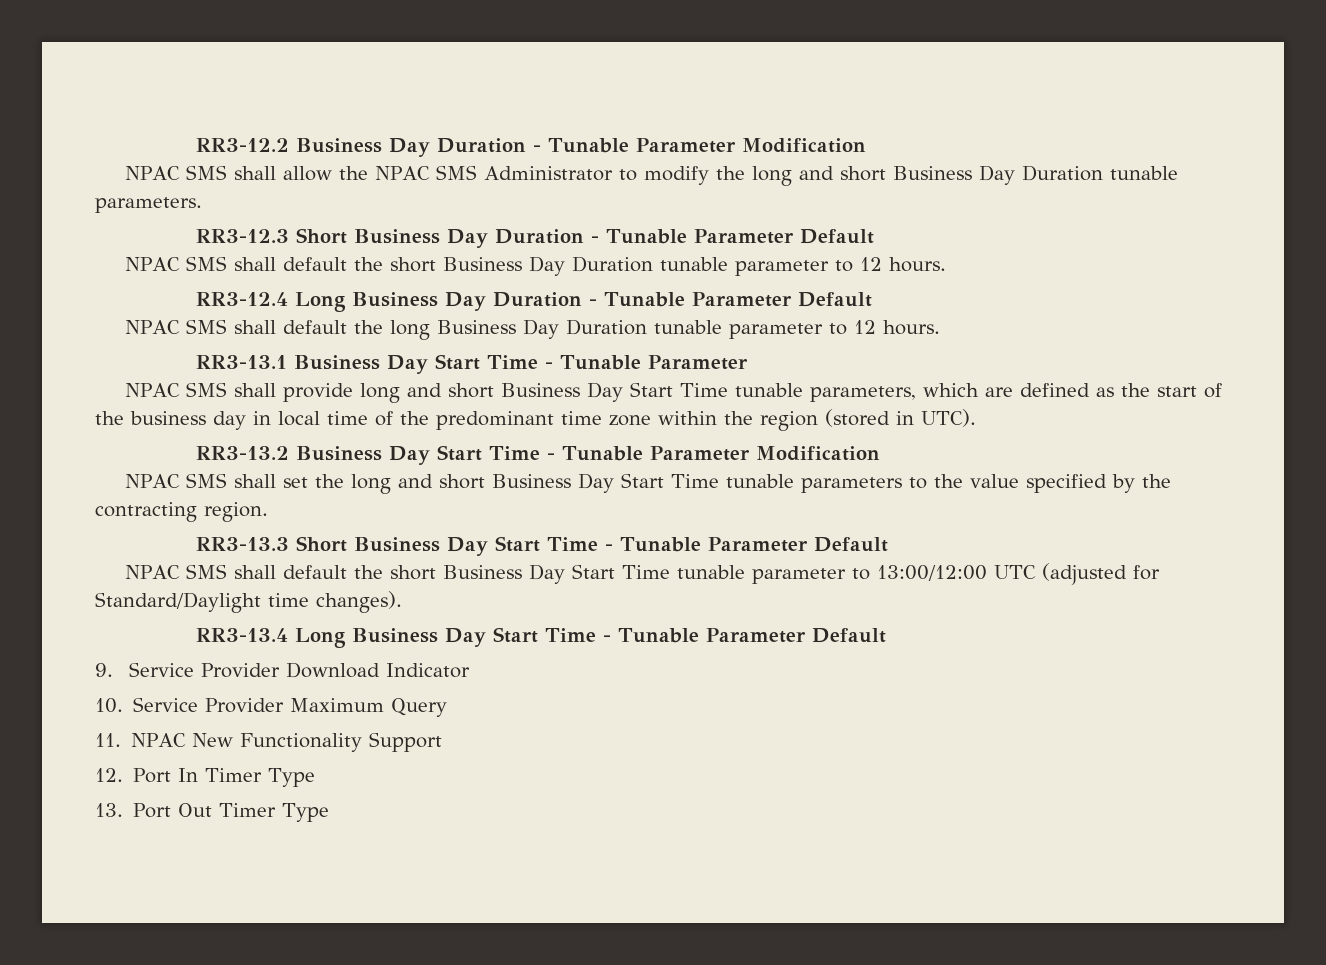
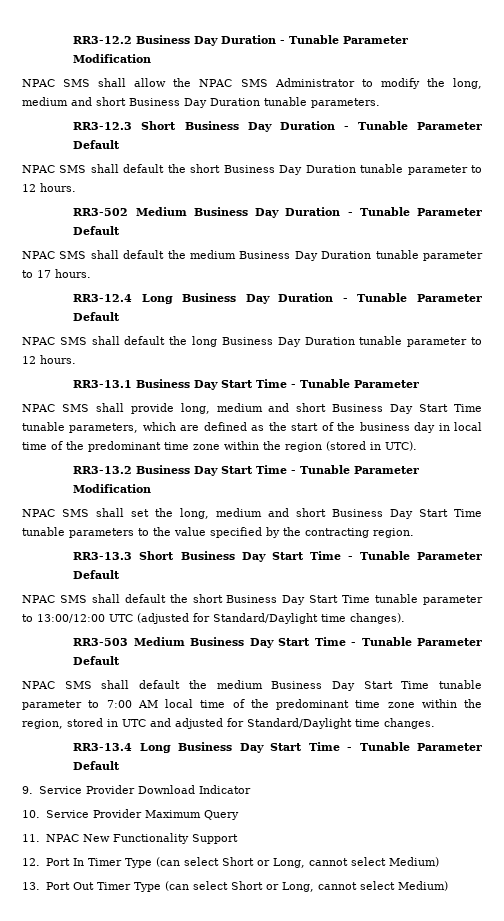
- NPAC SMS shall allow the NPAC SMS Administrator to modify the long and short Business Day Duration tunable parameters.
+ NPAC SMS shall allow the NPAC SMS Administrator to modify the long, medium and short Business Day Duration tunable parameters.
+ RR3-502 Medium Business Day Duration - Tunable Parameter Default
+ NPAC SMS shall default the medium Business Day Duration tunable parameter to 17 hours.
- NPAC SMS shall provide long and short Business Day Start Time tunable parameters, which are defined as the start of the business day in local time of the predominant time zone within the region (stored in UTC).
+ NPAC SMS shall provide long, medium and short Business Day Start Time tunable parameters, which are defined as the start of the business day in local time of the predominant time zone within the region (stored in UTC).
- NPAC SMS shall set the long and short Business Day Start Time tunable parameters to the value specified by the contracting region.
+ NPAC SMS shall set the long, medium and short Business Day Start Time tunable parameters to the value specified by the contracting region.
+ RR3-503 Medium Business Day Start Time - Tunable Parameter Default
+ NPAC SMS shall default the medium Business Day Start Time tunable parameter to 7:00 AM local time of the predominant time zone within the region, stored in UTC and adjusted for Standard/Daylight time changes.
- 12. Port In Timer Type
+ 12. Port In Timer Type (can select Short or Long, cannot select Medium)
- 13. Port Out Timer Type
+ 13. Port Out Timer Type (can select Short or Long, cannot select Medium)

